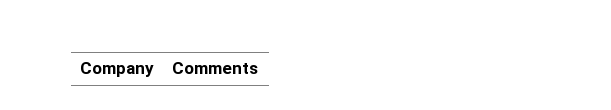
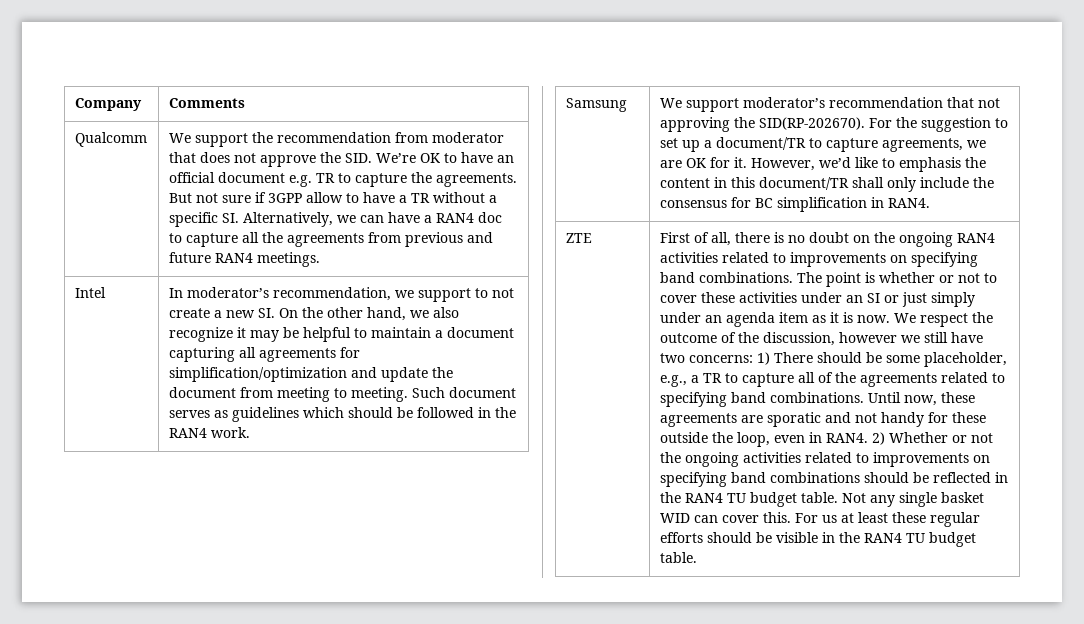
+ Qualcomm | We support the recommendation from moderator that does not approve the SID. We’re OK to have an official document e.g. TR to capture the agreements. But not sure if 3GPP allow to have a TR without a specific SI. Alternatively, we can have a RAN4 doc to capture all the agreements from previous and future RAN4 meetings.
+ Intel | In moderator’s recommendation, we support to not create a new SI. On the other hand, we also recognize it may be helpful to maintain a document capturing all agreements for simplification/optimization and update the document from meeting to meeting. Such document serves as guidelines which should be followed in the RAN4 work.
+ Samsung | We support moderator’s recommendation that not approving the SID(RP-202670). For the suggestion to set up a document/TR to capture agreements, we are OK for it. However, we’d like to emphasis the content in this document/TR shall only include the consensus for BC simplification in RAN4.
+ ZTE | First of all, there is no doubt on the ongoing RAN4 activities related to improvements on specifying band combinations. The point is whether or not to cover these activities under an SI or just simply under an agenda item as it is now. We respect the outcome of the discussion, however we still have two concerns: 1) There should be some placeholder, e.g., a TR to capture all of the agreements related to specifying band combinations. Until now, these agreements are sporatic and not handy for these outside the loop, even in RAN4. 2) Whether or not the ongoing activities related to improvements on specifying band combinations should be reflected in the RAN4 TU budget table. Not any single basket WID can cover this. For us at least these regular efforts should be visible in the RAN4 TU budget table.

